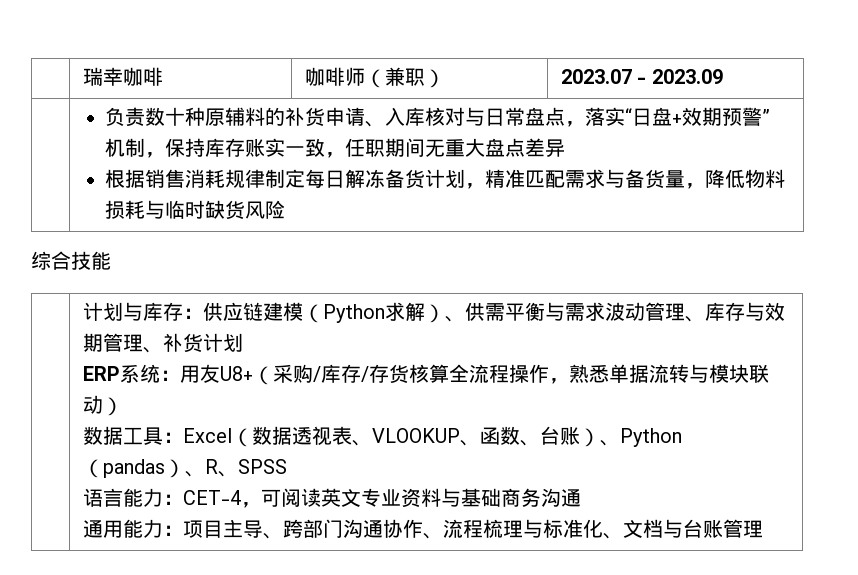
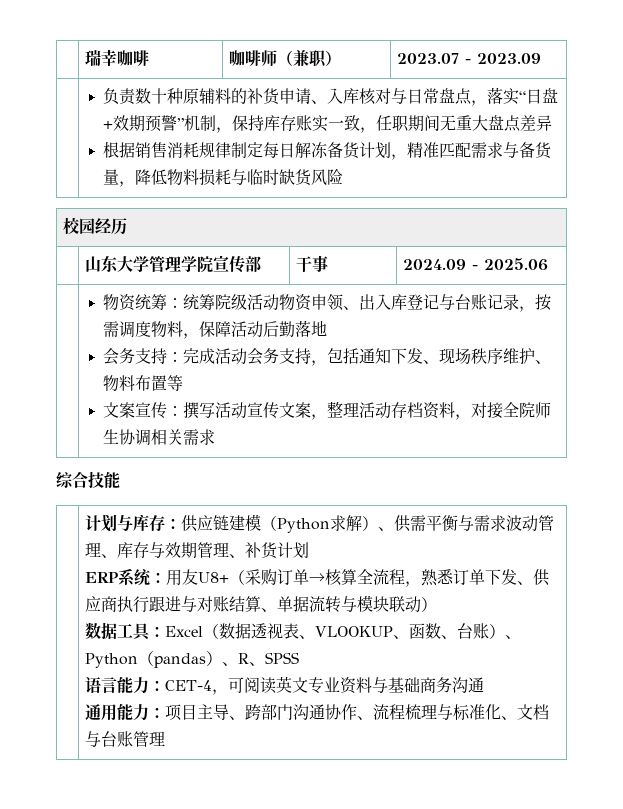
+ 校园经历
+ | 山东大学管理学院宣传部 | 干事 | 2024.09 - 2025.06
+ | 物资统筹：统筹院级活动物资申领、出入库登记与台账记录，按需调度物料，保障活动后勤落地
+ 会务支持：完成活动会务支持，包括通知下发、现场秩序维护、物料布置等
+ 文案宣传：撰写活动宣传文案，整理活动存档资料，对接全院师生协调相关需求
- ERP系统：用友U8+（采购/库存/存货核算全流程操作，熟悉单据流转与模块联动）
+ ERP系统：用友U8+（采购订单→核算全流程，熟悉订单下发、供应商执行跟进与对账结算、单据流转与模块联动）

